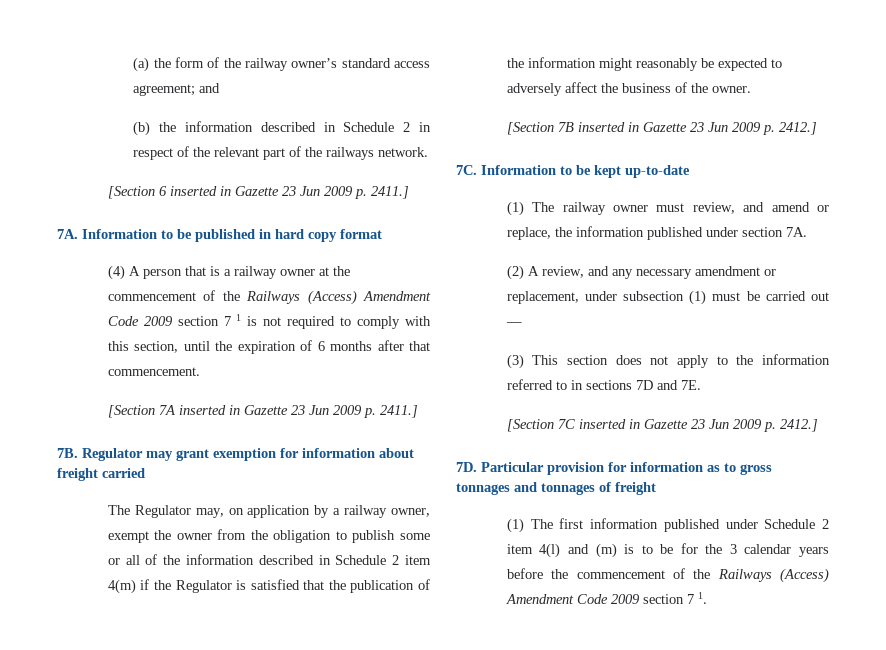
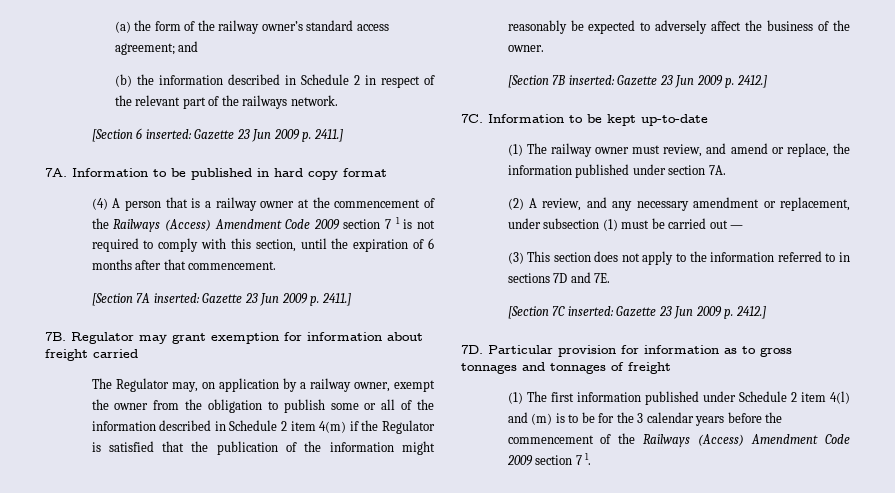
- [Section 6 inserted in Gazette 23 Jun 2009 p. 2411.]
+ [Section 6 inserted: Gazette 23 Jun 2009 p. 2411.]
- [Section 7A inserted in Gazette 23 Jun 2009 p. 2411.]
+ [Section 7A inserted: Gazette 23 Jun 2009 p. 2411.]
- [Section 7B inserted in Gazette 23 Jun 2009 p. 2412.]
+ [Section 7B inserted: Gazette 23 Jun 2009 p. 2412.]
- [Section 7C inserted in Gazette 23 Jun 2009 p. 2412.]
+ [Section 7C inserted: Gazette 23 Jun 2009 p. 2412.]

